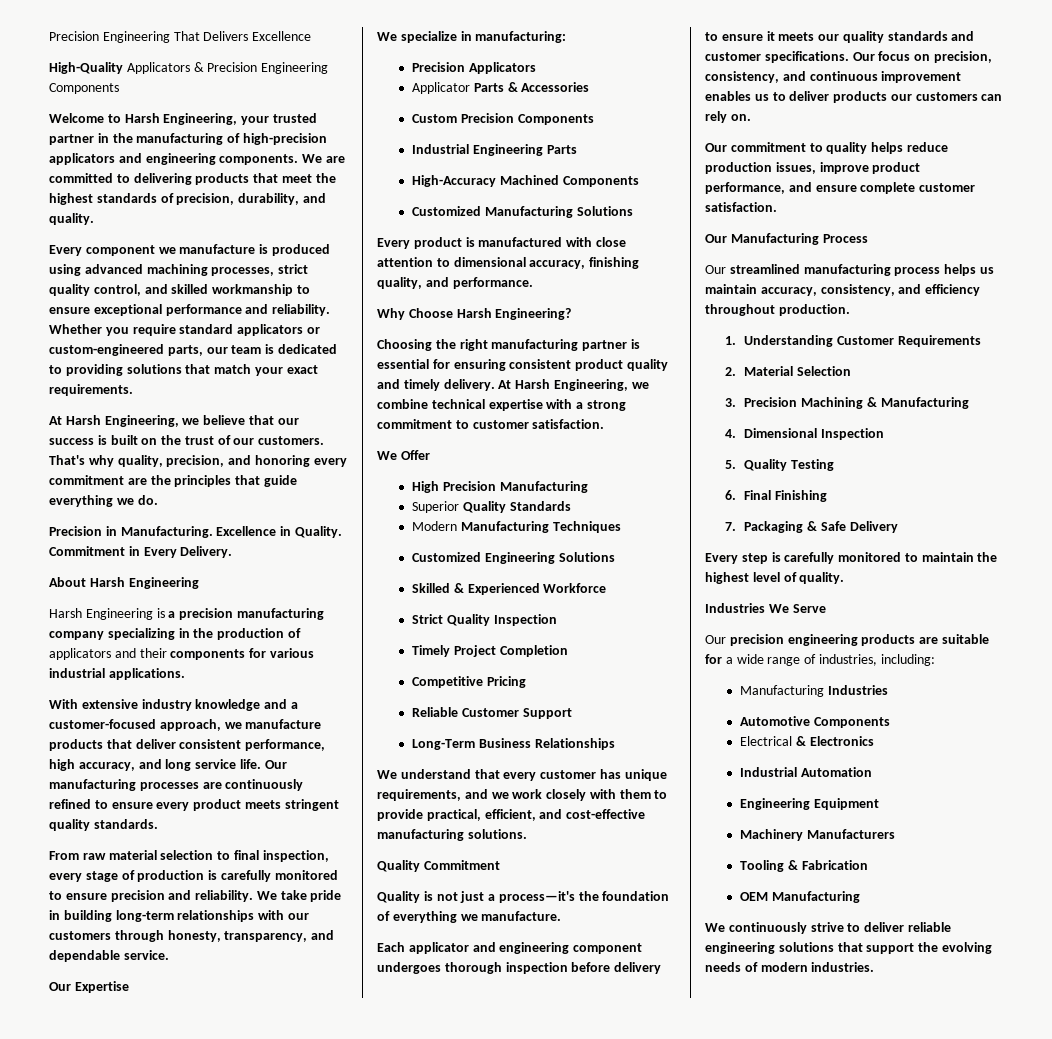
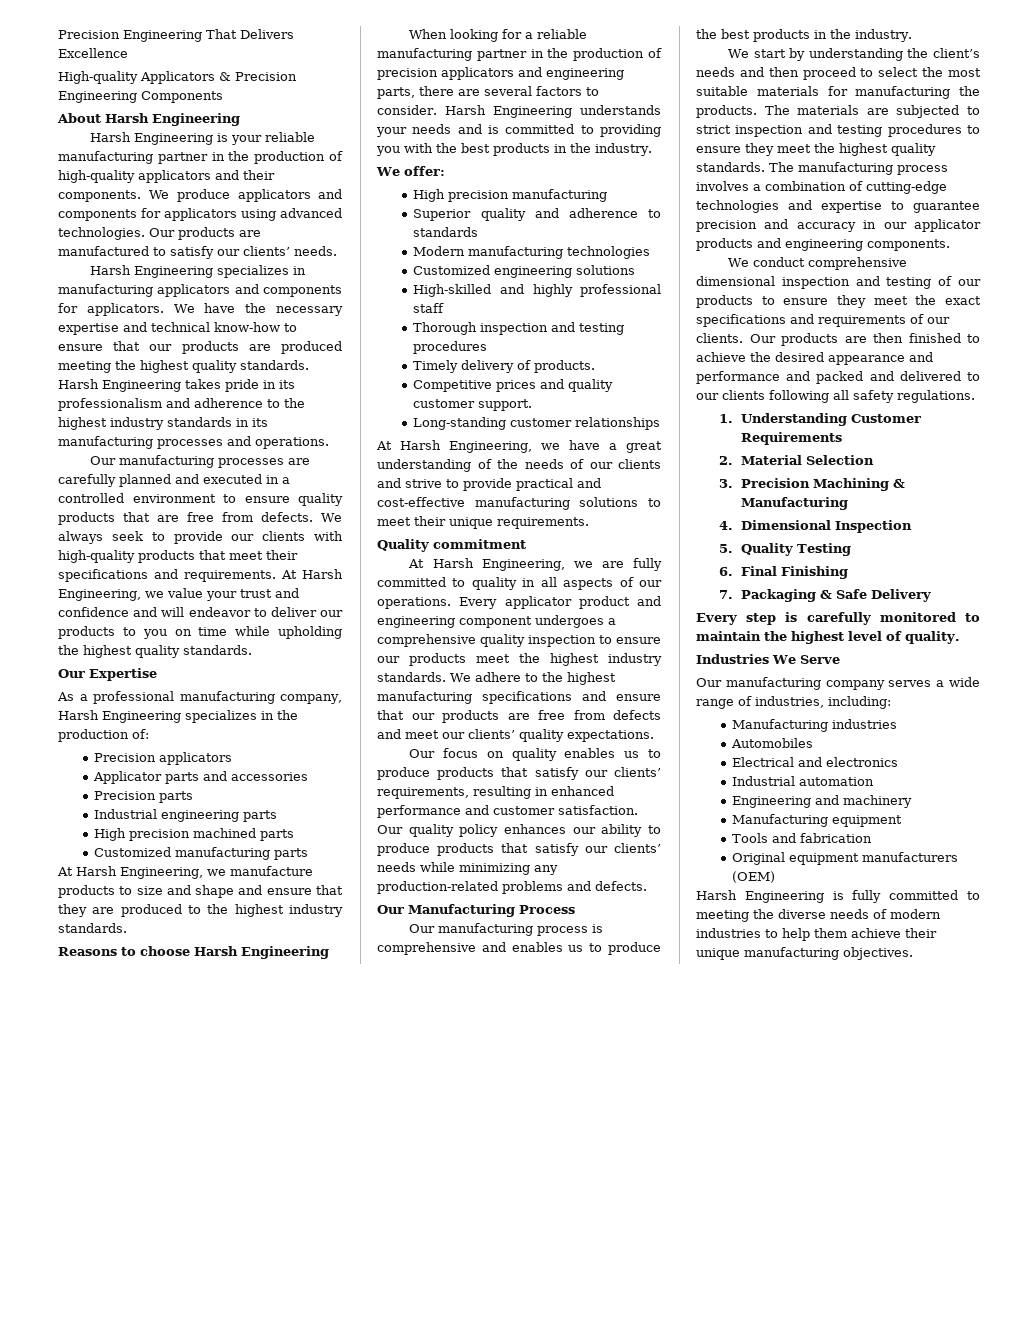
- High-Quality Applicators & Precision Engineering Components
+ High-quality Applicators & Precision Engineering Components
- Welcome to Harsh Engineering, your trusted partner in the manufacturing of high-precision applicators and engineering components. We are committed to delivering products that meet the highest standards of precision, durability, and quality.
- Every component we manufacture is produced using advanced machining processes, strict quality control, and skilled workmanship to ensure exceptional performance and reliability. Whether you require standard applicators or custom-engineered parts, our team is dedicated to providing solutions that match your exact requirements.
- At Harsh Engineering, we believe that our success is built on the trust of our customers. That's why quality, precision, and honoring every commitment are the principles that guide everything we do.
- Precision in Manufacturing. Excellence in Quality. Commitment in Every Delivery.
- Harsh Engineering is a precision manufacturing company specializing in the production of applicators and their components for various industrial applications.
- With extensive industry knowledge and a customer-focused approach, we manufacture products that deliver consistent performance, high accuracy, and long service life. Our manufacturing processes are continuously refined to ensure every product meets stringent quality standards.
- From raw material selection to final inspection, every stage of production is carefully monitored to ensure precision and reliability. We take pride in building long-term relationships with our customers through honesty, transparency, and dependable service.
+ Harsh Engineering is your reliable manufacturing partner in the production of high-quality applicators and their components. We produce applicators and components for applicators using advanced technologies. Our products are manufactured to satisfy our clients’ needs.
+ Harsh Engineering specializes in manufacturing applicators and components for applicators. We have the necessary expertise and technical know-how to ensure that our products are produced meeting the highest quality standards. Harsh Engineering takes pride in its professionalism and adherence to the highest industry standards in its manufacturing processes and operations.
+ Our manufacturing processes are carefully planned and executed in a controlled environment to ensure quality products that are free from defects. We always seek to provide our clients with high-quality products that meet their specifications and requirements. At Harsh Engineering, we value your trust and confidence and will endeavor to deliver our products to you on time while upholding the highest quality standards.
  Our Expertise
- We specialize in manufacturing:
- Precision Applicators
+ As a professional manufacturing company, Harsh Engineering specializes in the production of:
+ Precision applicators
- Applicator Parts & Accessories
- Custom Precision Components
- Industrial Engineering Parts
- High-Accuracy Machined Components
- Customized Manufacturing Solutions
- Every product is manufactured with close attention to dimensional accuracy, finishing quality, and performance.
- Why Choose Harsh Engineering?
- Choosing the right manufacturing partner is essential for ensuring consistent product quality and timely delivery. At Harsh Engineering, we combine technical expertise with a strong commitment to customer satisfaction.
- We Offer
- High Precision Manufacturing
+ Applicator parts and accessories
+ Precision parts
+ Industrial engineering parts
+ High precision machined parts
+ Customized manufacturing parts
+ At Harsh Engineering, we manufacture products to size and shape and ensure that they are produced to the highest industry standards.
+ Reasons to choose Harsh Engineering
+ When looking for a reliable manufacturing partner in the production of precision applicators and engineering parts, there are several factors to consider. Harsh Engineering understands your needs and is committed to providing you with the best products in the industry.
+ We offer:
+ High precision manufacturing
- Superior Quality Standards
+ Superior quality and adherence to standards
- Modern Manufacturing Techniques
- Customized Engineering Solutions
- Skilled & Experienced Workforce
- Strict Quality Inspection
- Timely Project Completion
- Competitive Pricing
- Reliable Customer Support
- Long-Term Business Relationships
- We understand that every customer has unique requirements, and we work closely with them to provide practical, efficient, and cost-effective manufacturing solutions.
- Quality Commitment
- Quality is not just a process—it's the foundation of everything we manufacture.
- Each applicator and engineering component undergoes thorough inspection before delivery to ensure it meets our quality standards and customer specifications. Our focus on precision, consistency, and continuous improvement enables us to deliver products our customers can rely on.
- Our commitment to quality helps reduce production issues, improve product performance, and ensure complete customer satisfaction.
+ Modern manufacturing technologies
+ Customized engineering solutions
+ High-skilled and highly professional staff
+ Thorough inspection and testing procedures
+ Timely delivery of products.
+ Competitive prices and quality customer support.
+ Long-standing customer relationships
+ At Harsh Engineering, we have a great understanding of the needs of our clients and strive to provide practical and cost-effective manufacturing solutions to meet their unique requirements.
+ Quality commitment
+ At Harsh Engineering, we are fully committed to quality in all aspects of our operations. Every applicator product and engineering component undergoes a comprehensive quality inspection to ensure our products meet the highest industry standards. We adhere to the highest manufacturing specifications and ensure that our products are free from defects and meet our clients’ quality expectations.
+ Our focus on quality enables us to produce products that satisfy our clients’ requirements, resulting in enhanced performance and customer satisfaction. Our quality policy enhances our ability to produce products that satisfy our clients’ needs while minimizing any production-related problems and defects.
- Our streamlined manufacturing process helps us maintain accuracy, consistency, and efficiency throughout production.
+ Our manufacturing process is comprehensive and enables us to produce the best products in the industry.
+ We start by understanding the client’s needs and then proceed to select the most suitable materials for manufacturing the products. The materials are subjected to strict inspection and testing procedures to ensure they meet the highest quality standards. The manufacturing process involves a combination of cutting-edge technologies and expertise to guarantee precision and accuracy in our applicator products and engineering components.
+ We conduct comprehensive dimensional inspection and testing of our products to ensure they meet the exact specifications and requirements of our clients. Our products are then finished to achieve the desired appearance and performance and packed and delivered to our clients following all safety regulations.
- Our precision engineering products are suitable for a wide range of industries, including:
+ Our manufacturing company serves a wide range of industries, including:
- Manufacturing Industries
- Automotive Components
+ Manufacturing industries
+ Automobiles
- Electrical & Electronics
- Industrial Automation
- Engineering Equipment
- Machinery Manufacturers
- Tooling & Fabrication
- OEM Manufacturing
- We continuously strive to deliver reliable engineering solutions that support the evolving needs of modern industries.
+ Electrical and electronics
+ Industrial automation
+ Engineering and machinery
+ Manufacturing equipment
+ Tools and fabrication
+ Original equipment manufacturers (OEM)
+ Harsh Engineering is fully committed to meeting the diverse needs of modern industries to help them achieve their unique manufacturing objectives.

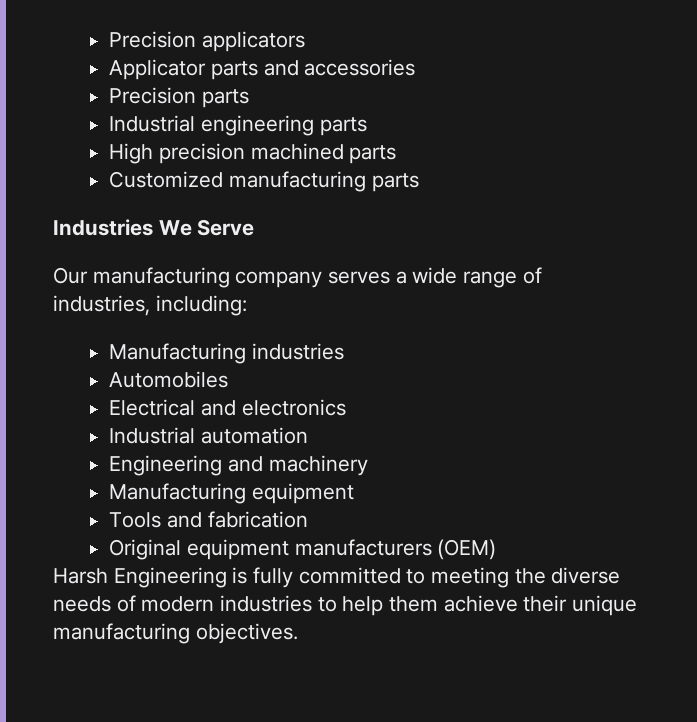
- Precision Engineering That Delivers Excellence
- High-quality Applicators & Precision Engineering Components
- About Harsh Engineering
- Harsh Engineering is your reliable manufacturing partner in the production of high-quality applicators and their components. We produce applicators and components for applicators using advanced technologies. Our products are manufactured to satisfy our clients’ needs.
- Harsh Engineering specializes in manufacturing applicators and components for applicators. We have the necessary expertise and technical know-how to ensure that our products are produced meeting the highest quality standards. Harsh Engineering takes pride in its professionalism and adherence to the highest industry standards in its manufacturing processes and operations.
- Our manufacturing processes are carefully planned and executed in a controlled environment to ensure quality products that are free from defects. We always seek to provide our clients with high-quality products that meet their specifications and requirements. At Harsh Engineering, we value your trust and confidence and will endeavor to deliver our products to you on time while upholding the highest quality standards.
- Our Expertise
- As a professional manufacturing company, Harsh Engineering specializes in the production of:
- At Harsh Engineering, we manufacture products to size and shape and ensure that they are produced to the highest industry standards.
- Reasons to choose Harsh Engineering
- When looking for a reliable manufacturing partner in the production of precision applicators and engineering parts, there are several factors to consider. Harsh Engineering understands your needs and is committed to providing you with the best products in the industry.
- We offer:
- High precision manufacturing
- Superior quality and adherence to standards
- Modern manufacturing technologies
- Customized engineering solutions
- High-skilled and highly professional staff
- Thorough inspection and testing procedures
- Timely delivery of products.
- Competitive prices and quality customer support.
- Long-standing customer relationships
- At Harsh Engineering, we have a great understanding of the needs of our clients and strive to provide practical and cost-effective manufacturing solutions to meet their unique requirements.
- Quality commitment
- At Harsh Engineering, we are fully committed to quality in all aspects of our operations. Every applicator product and engineering component undergoes a comprehensive quality inspection to ensure our products meet the highest industry standards. We adhere to the highest manufacturing specifications and ensure that our products are free from defects and meet our clients’ quality expectations.
- Our focus on quality enables us to produce products that satisfy our clients’ requirements, resulting in enhanced performance and customer satisfaction. Our quality policy enhances our ability to produce products that satisfy our clients’ needs while minimizing any production-related problems and defects.
- Our Manufacturing Process
- Our manufacturing process is comprehensive and enables us to produce the best products in the industry.
- We start by understanding the client’s needs and then proceed to select the most suitable materials for manufacturing the products. The materials are subjected to strict inspection and testing procedures to ensure they meet the highest quality standards. The manufacturing process involves a combination of cutting-edge technologies and expertise to guarantee precision and accuracy in our applicator products and engineering components.
- We conduct comprehensive dimensional inspection and testing of our products to ensure they meet the exact specifications and requirements of our clients. Our products are then finished to achieve the desired appearance and performance and packed and delivered to our clients following all safety regulations.
- 1. Understanding Customer Requirements
- 2. Material Selection
- 3. Precision Machining & Manufacturing
- 4. Dimensional Inspection
- 5. Quality Testing
- 6. Final Finishing
- 7. Packaging & Safe Delivery
- Every step is carefully monitored to maintain the highest level of quality.

